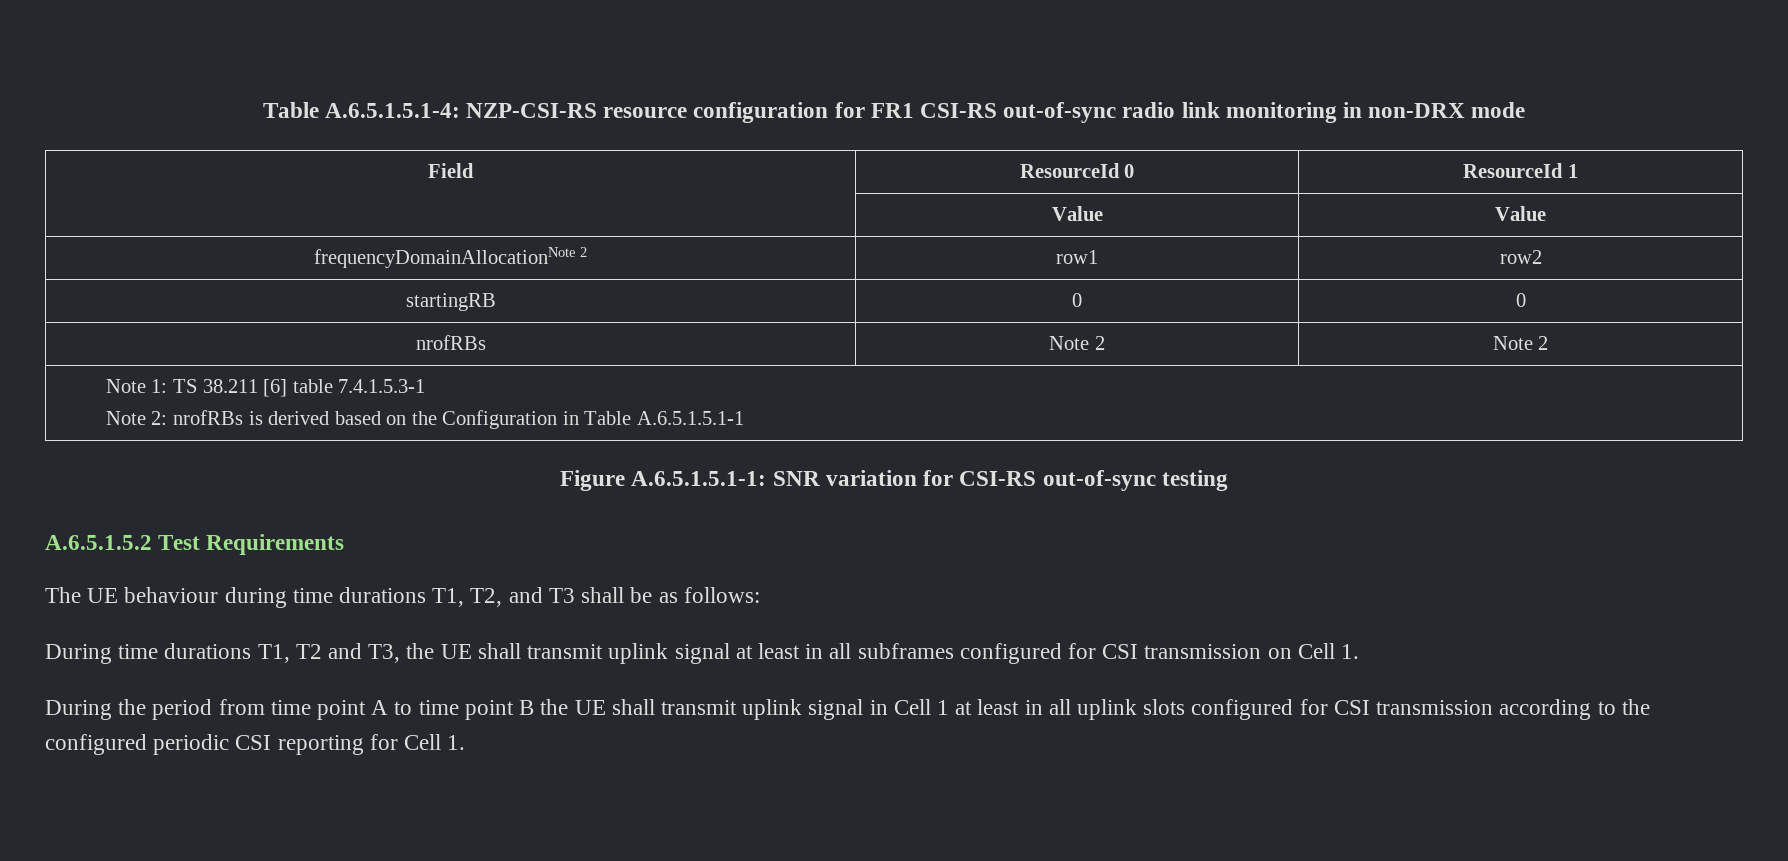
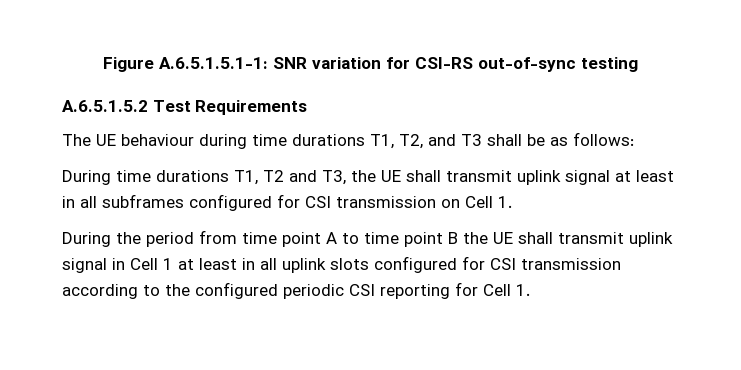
- Table A.6.5.1.5.1-4: NZP-CSI-RS resource configuration for FR1 CSI-RS out-of-sync radio link monitoring in non-DRX mode
- Field | ResourceId 0 | ResourceId 1
- | Value | Value
- frequencyDomainAllocationNote 2 | row1 | row2
- startingRB | 0 | 0
- nrofRBs | Note 2 | Note 2
- Note 1: TS 38.211 [6] table 7.4.1.5.3-1
- Note 2: nrofRBs is derived based on the Configuration in Table A.6.5.1.5.1-1

